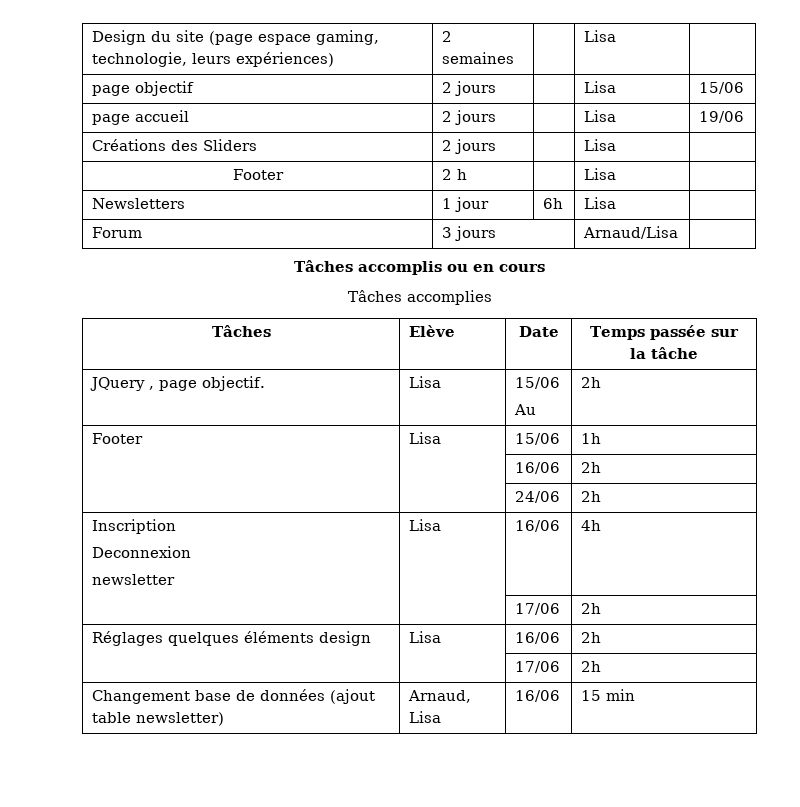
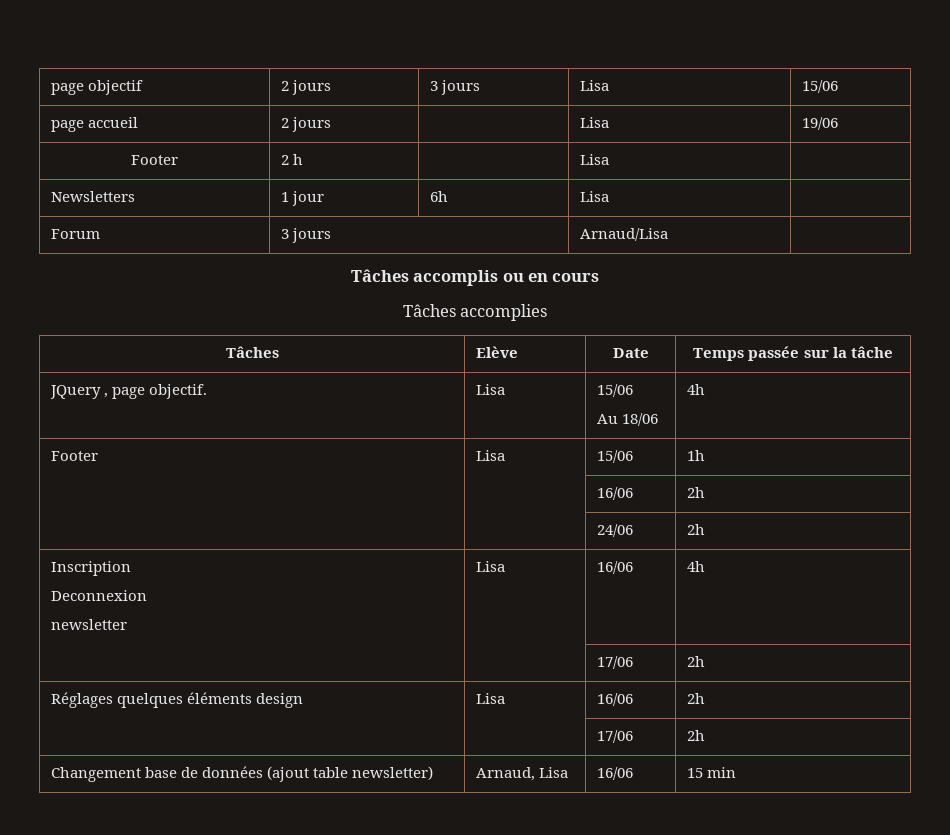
- Design du site (page espace gaming, technologie, leurs expériences) | 2 semaines | | Lisa |
- page objectif | 2 jours | | Lisa | 15/06
+ page objectif | 2 jours | 3 jours | Lisa | 15/06
- Créations des Sliders | 2 jours | | Lisa |
  JQuery , page objectif. | Lisa | 15/06
- Au | 2h
+ Au 18/06 | 4h

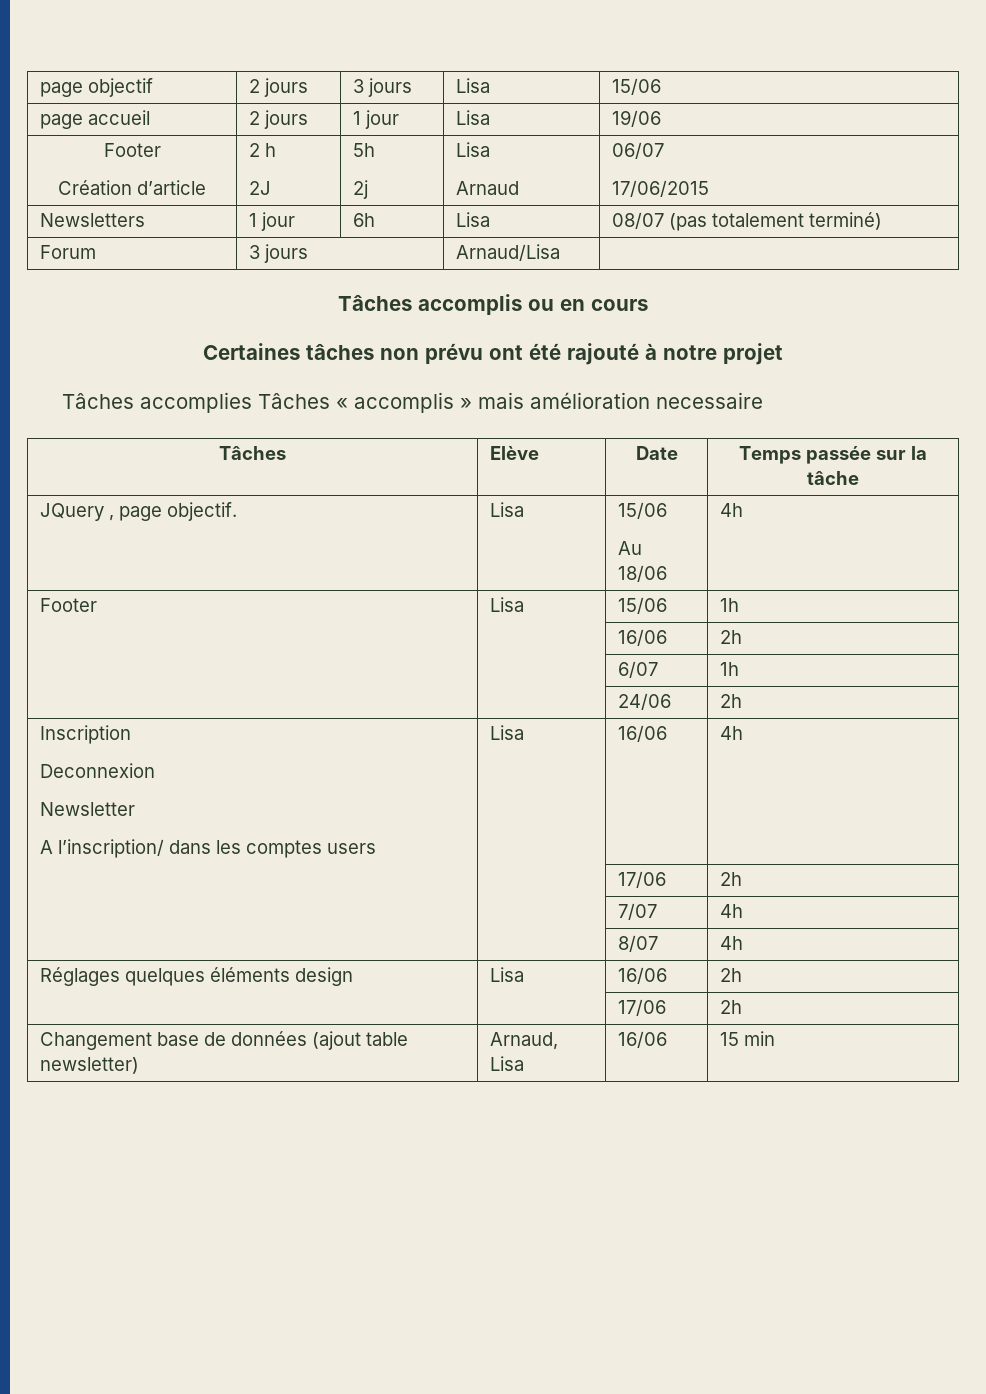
- page accueil | 2 jours | | Lisa | 19/06
- Footer | 2 h | | Lisa |
+ page accueil | 2 jours | 1 jour | Lisa | 19/06
+ Footer
+ Création d’article | 2 h
+ 2J | 5h
+ 2j | Lisa
+ Arnaud | 06/07
+ 17/06/2015
- Newsletters | 1 jour | 6h | Lisa |
+ Newsletters | 1 jour | 6h | Lisa | 08/07 (pas totalement terminé)
- Tâches accomplies
+ Certaines tâches non prévu ont été rajouté à notre projet
+ Tâches accomplies Tâches « accomplis » mais amélioration necessaire
+ | | 6/07 | 1h
  Inscription
  Deconnexion
- newsletter | Lisa | 16/06 | 4h
+ Newsletter
+ A l’inscription/ dans les comptes users | Lisa | 16/06 | 4h
+ | | 7/07 | 4h
+ | | 8/07 | 4h

